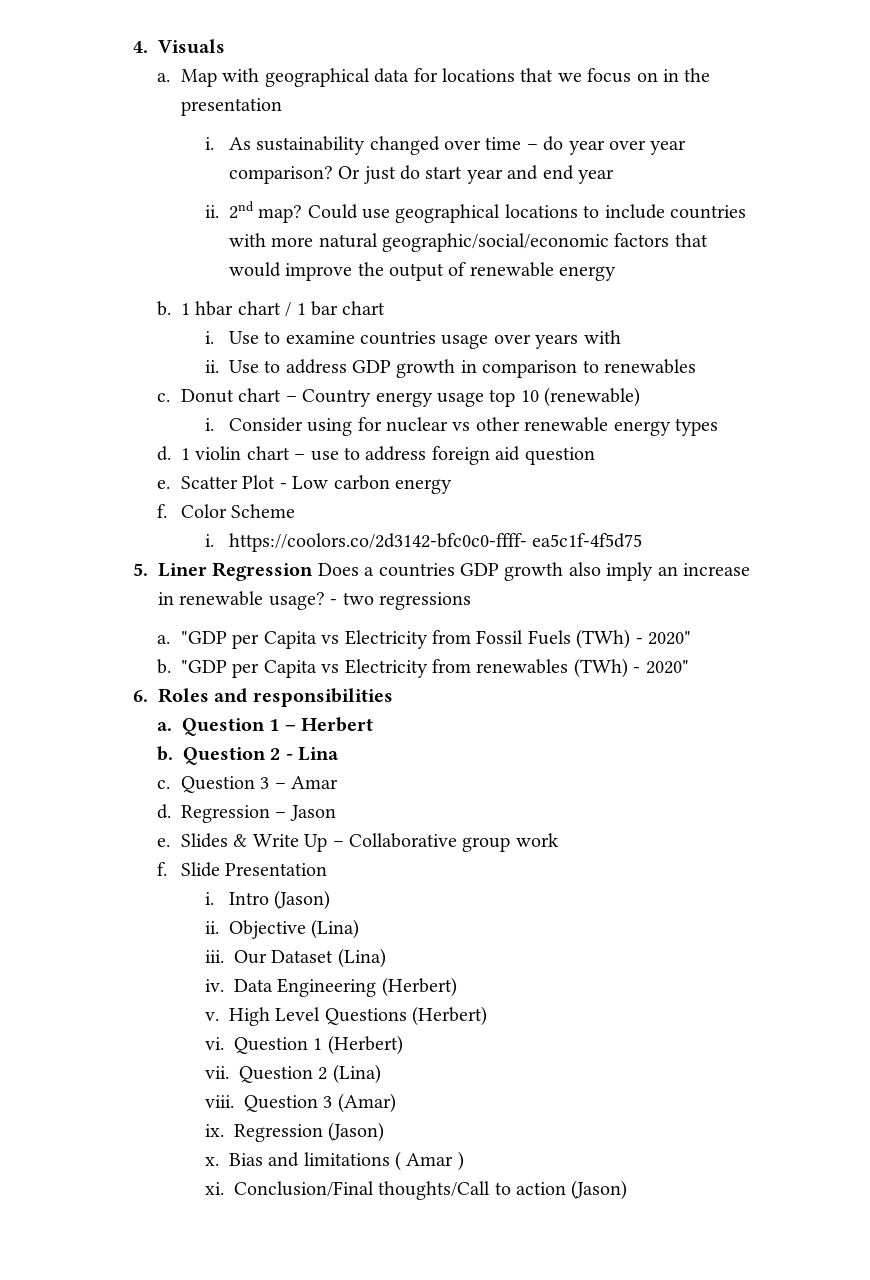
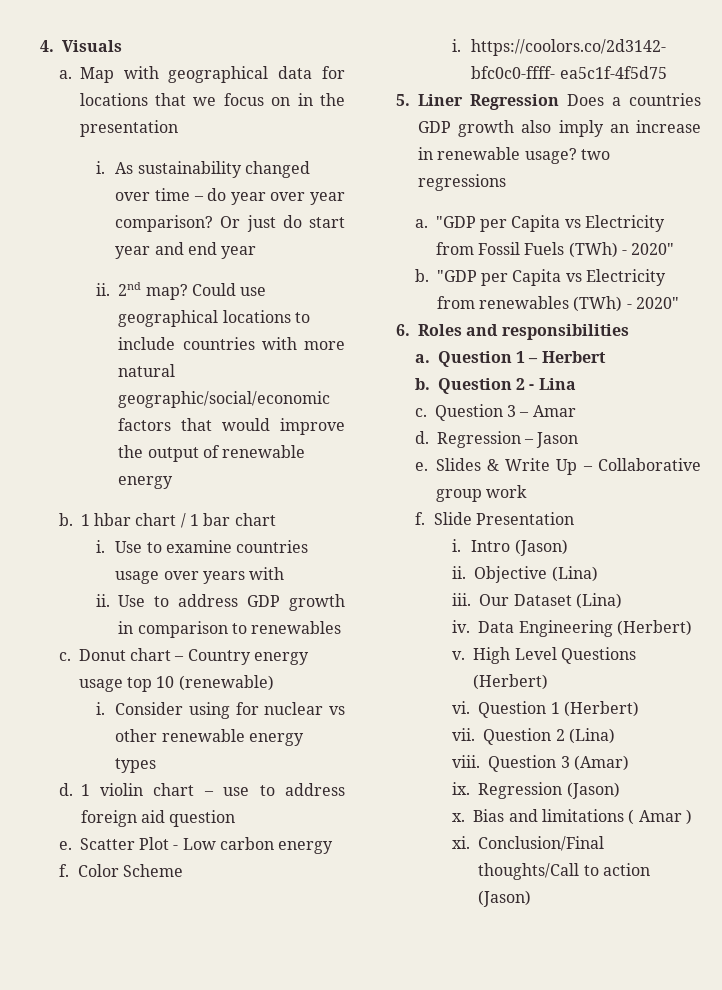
- 5. Liner Regression Does a countries GDP growth also imply an increase in renewable usage? - two regressions
+ 5. Liner Regression Does a countries GDP growth also imply an increase in renewable usage? two regressions

